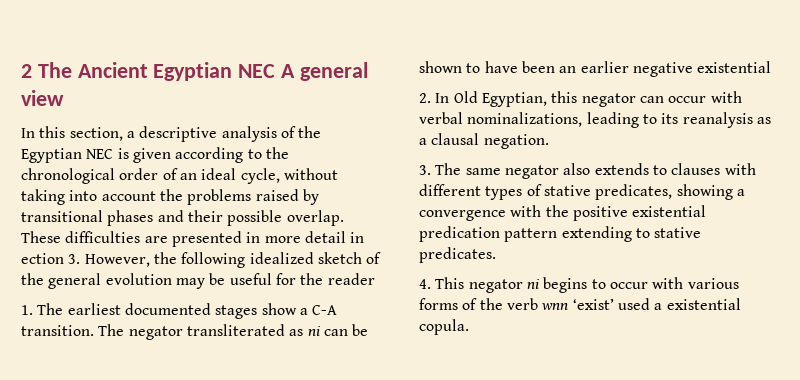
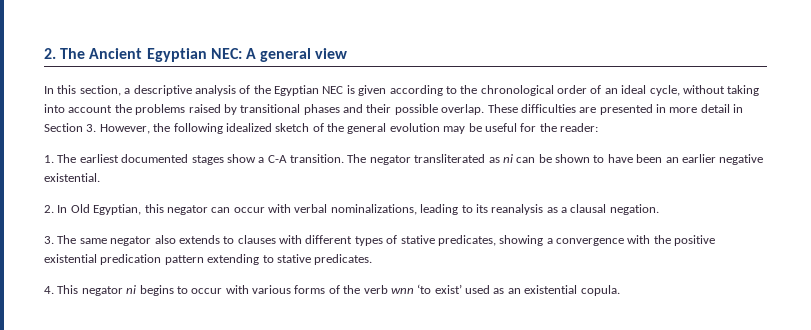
- 2 The Ancient Egyptian NEC A general view
+ 2. The Ancient Egyptian NEC: A general view
- These difficulties are presented in more detail in ection 3. However, the following idealized sketch of the general evolution may be useful for the reader
+ These difficulties are presented in more detail in Section 3. However, the following idealized sketch of the general evolution may be useful for the reader:
- The negator transliterated as ni can be shown to have been an earlier negative existential
+ The negator transliterated as ni can be shown to have been an earlier negative existential.
- 4. This negator ni begins to occur with various forms of the verb wnn ‘exist’ used a existential copula.
+ 4. This negator ni begins to occur with various forms of the verb wnn ‘to exist’ used as an existential copula.

